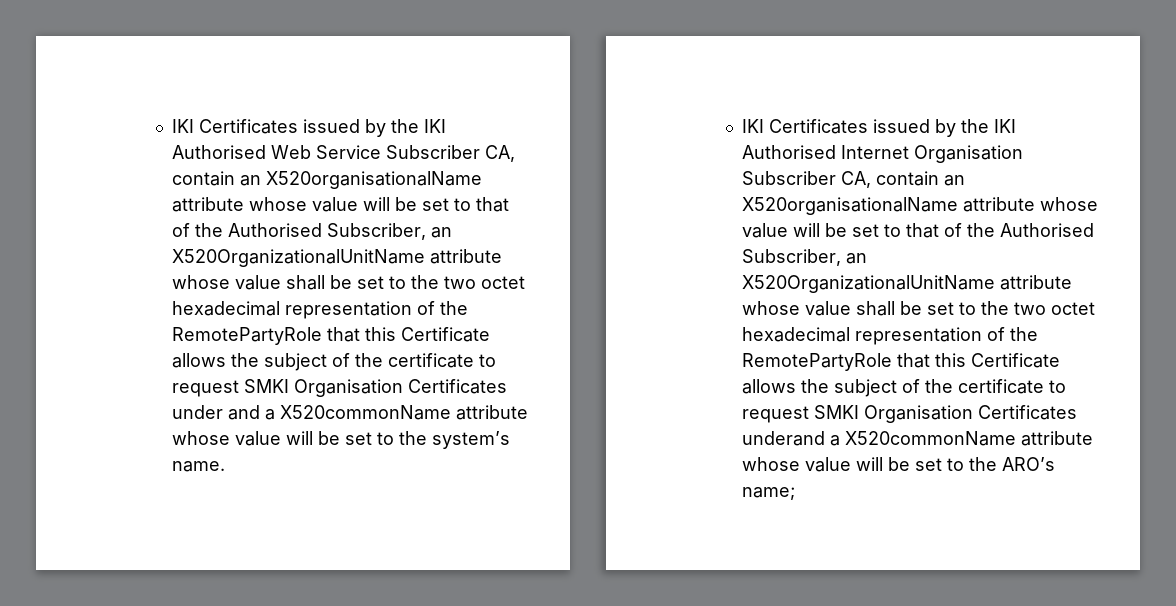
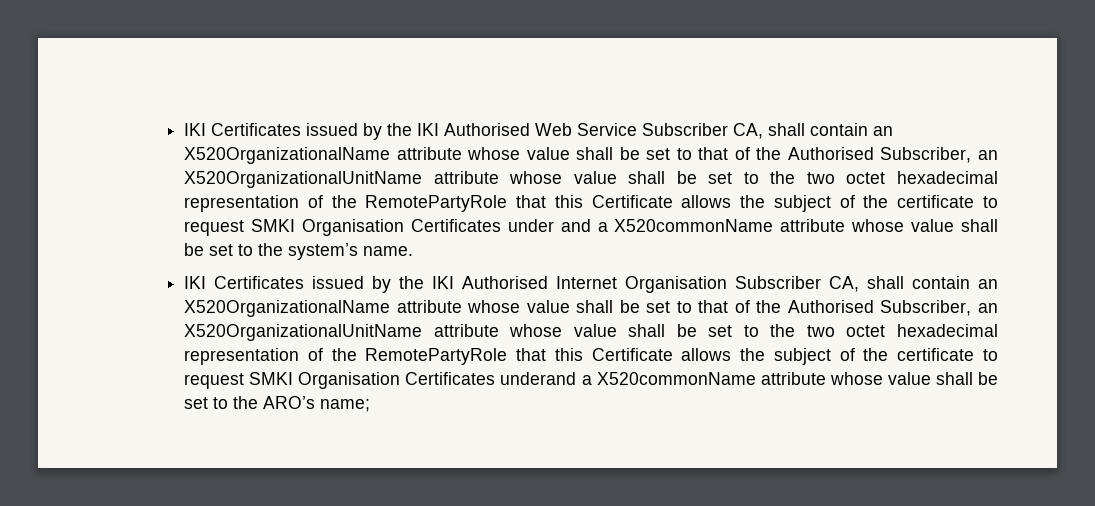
- IKI Certificates issued by the IKI Authorised Web Service Subscriber CA, contain an X520organisationalName attribute whose value will be set to that of the Authorised Subscriber, an X520OrganizationalUnitName attribute whose value shall be set to the two octet hexadecimal representation of the RemotePartyRole that this Certificate allows the subject of the certificate to request SMKI Organisation Certificates under and a X520commonName attribute whose value will be set to the system’s name.
+ IKI Certificates issued by the IKI Authorised Web Service Subscriber CA, shall contain an X520OrganizationalName attribute whose value shall be set to that of the Authorised Subscriber, an X520OrganizationalUnitName attribute whose value shall be set to the two octet hexadecimal representation of the RemotePartyRole that this Certificate allows the subject of the certificate to request SMKI Organisation Certificates under and a X520commonName attribute whose value shall be set to the system’s name.
- IKI Certificates issued by the IKI Authorised Internet Organisation Subscriber CA, contain an X520organisationalName attribute whose value will be set to that of the Authorised Subscriber, an X520OrganizationalUnitName attribute whose value shall be set to the two octet hexadecimal representation of the RemotePartyRole that this Certificate allows the subject of the certificate to request SMKI Organisation Certificates underand a X520commonName attribute whose value will be set to the ARO’s name;
+ IKI Certificates issued by the IKI Authorised Internet Organisation Subscriber CA, shall contain an X520OrganizationalName attribute whose value shall be set to that of the Authorised Subscriber, an X520OrganizationalUnitName attribute whose value shall be set to the two octet hexadecimal representation of the RemotePartyRole that this Certificate allows the subject of the certificate to request SMKI Organisation Certificates underand a X520commonName attribute whose value shall be set to the ARO’s name;

